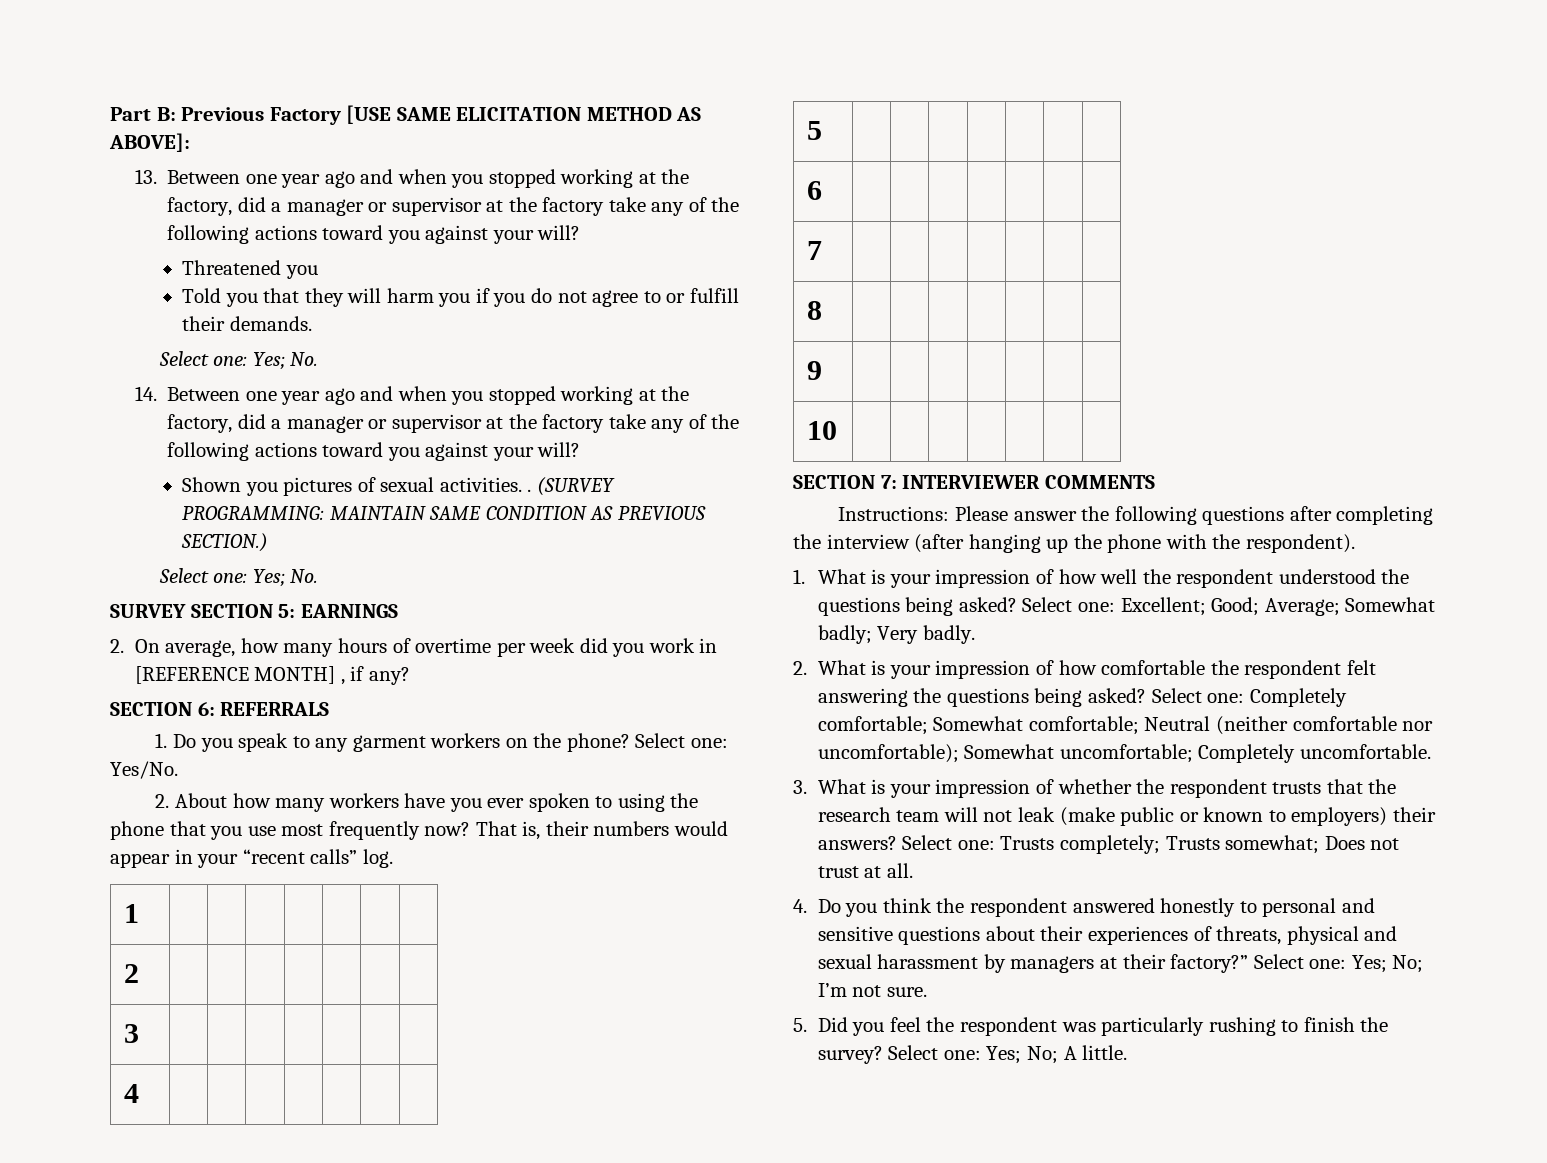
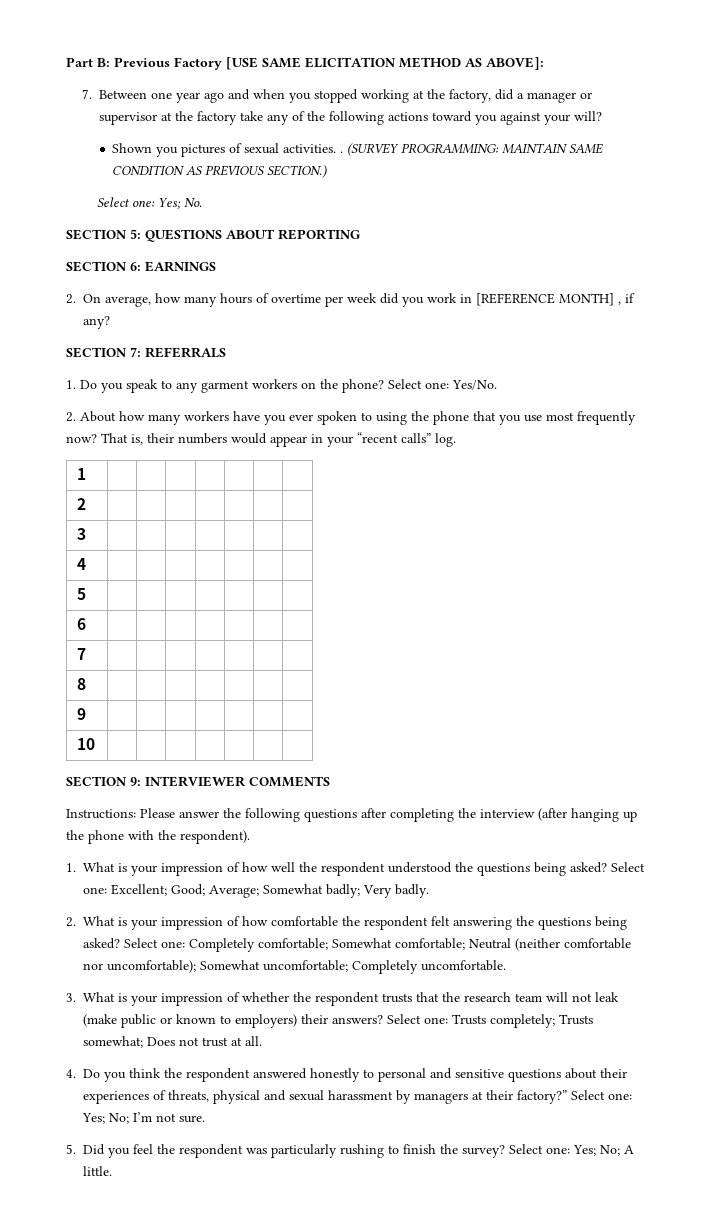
- 13. Between one year ago and when you stopped working at the factory, did a manager or supervisor at the factory take any of the following actions toward you against your will?
- Threatened you
- Told you that they will harm you if you do not agree to or fulfill their demands.
- Select one: Yes; No.
- 14. Between one year ago and when you stopped working at the factory, did a manager or supervisor at the factory take any of the following actions toward you against your will?
+ 7. Between one year ago and when you stopped working at the factory, did a manager or supervisor at the factory take any of the following actions toward you against your will?
- SURVEY SECTION 5: EARNINGS
+ SECTION 5: QUESTIONS ABOUT REPORTING
+ SECTION 6: EARNINGS
- SECTION 6: REFERRALS
+ SECTION 7: REFERRALS
- SECTION 7: INTERVIEWER COMMENTS
+ SECTION 9: INTERVIEWER COMMENTS

